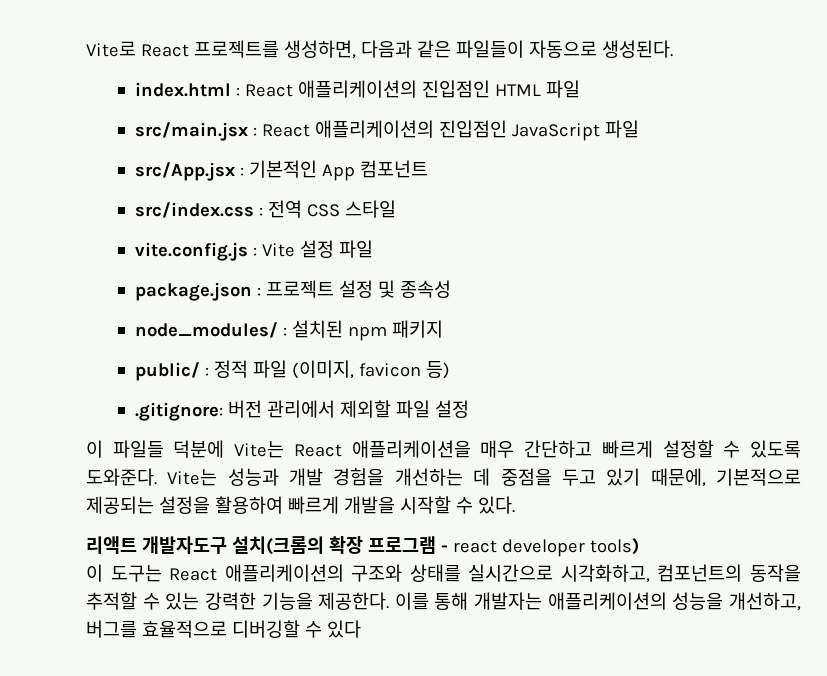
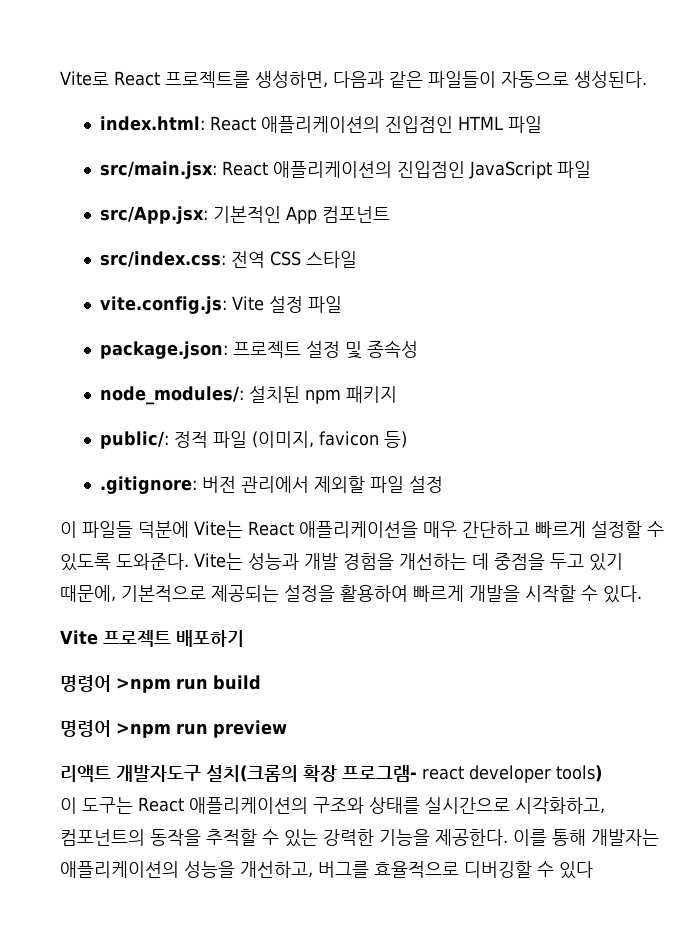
- index.html : React 애플리케이션의 진입점인 HTML 파일
+ index.html: React 애플리케이션의 진입점인 HTML 파일
- src/main.jsx : React 애플리케이션의 진입점인 JavaScript 파일
+ src/main.jsx: React 애플리케이션의 진입점인 JavaScript 파일
- src/App.jsx : 기본적인 App 컴포넌트
+ src/App.jsx: 기본적인 App 컴포넌트
- src/index.css : 전역 CSS 스타일
+ src/index.css: 전역 CSS 스타일
- vite.config.js : Vite 설정 파일
+ vite.config.js: Vite 설정 파일
- package.json : 프로젝트 설정 및 종속성
+ package.json: 프로젝트 설정 및 종속성
- node_modules/ : 설치된 npm 패키지
+ node_modules/: 설치된 npm 패키지
- public/ : 정적 파일 (이미지, favicon 등)
+ public/: 정적 파일 (이미지, favicon 등)
+ Vite 프로젝트 배포하기
+ 명령어 >npm run build
+ 명령어 >npm run preview
- 리액트 개발자도구 설치(크롬의 확장 프로그램 - react developer tools)
+ 리액트 개발자도구 설치(크롬의 확장 프로그램- react developer tools)

